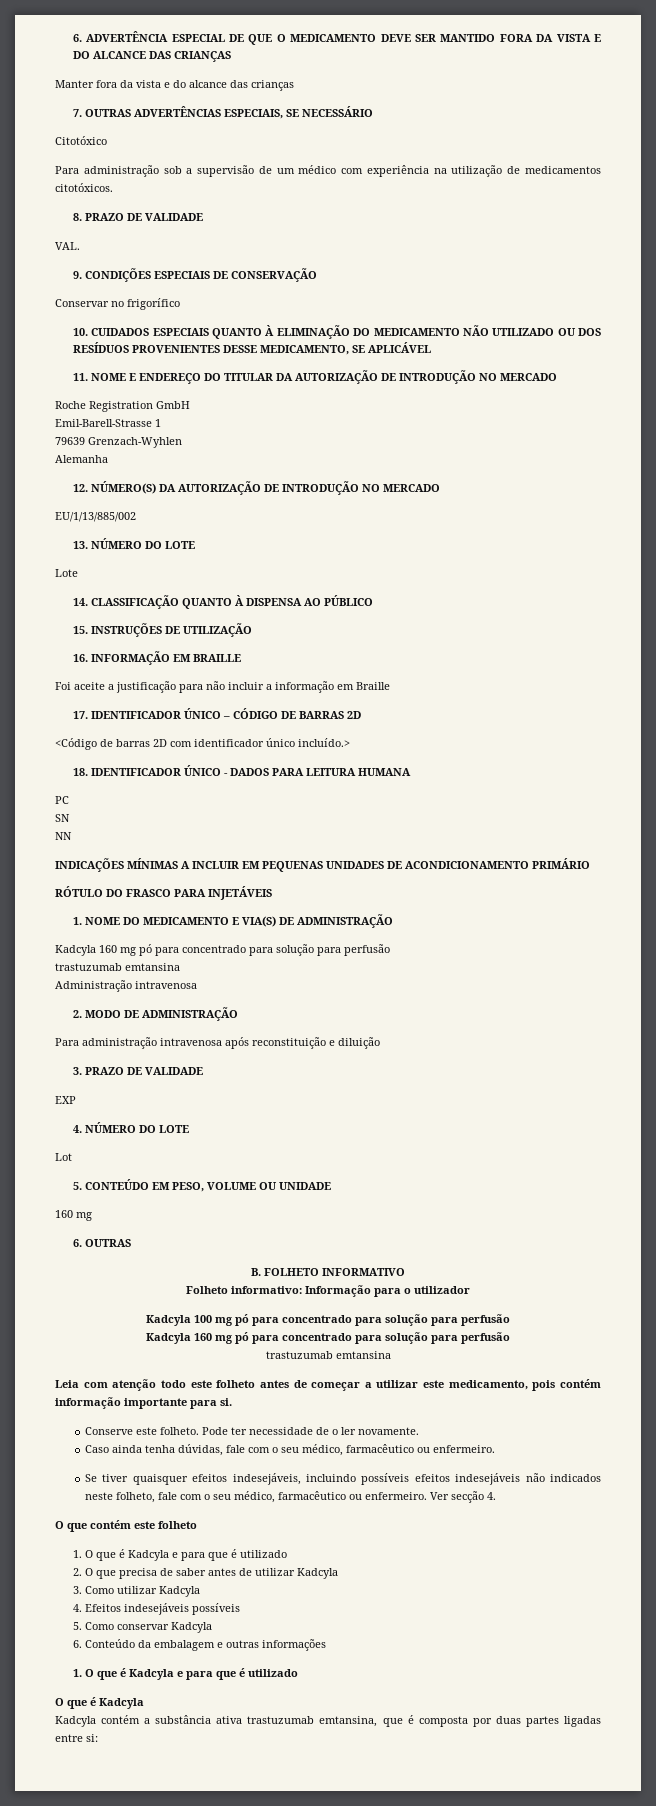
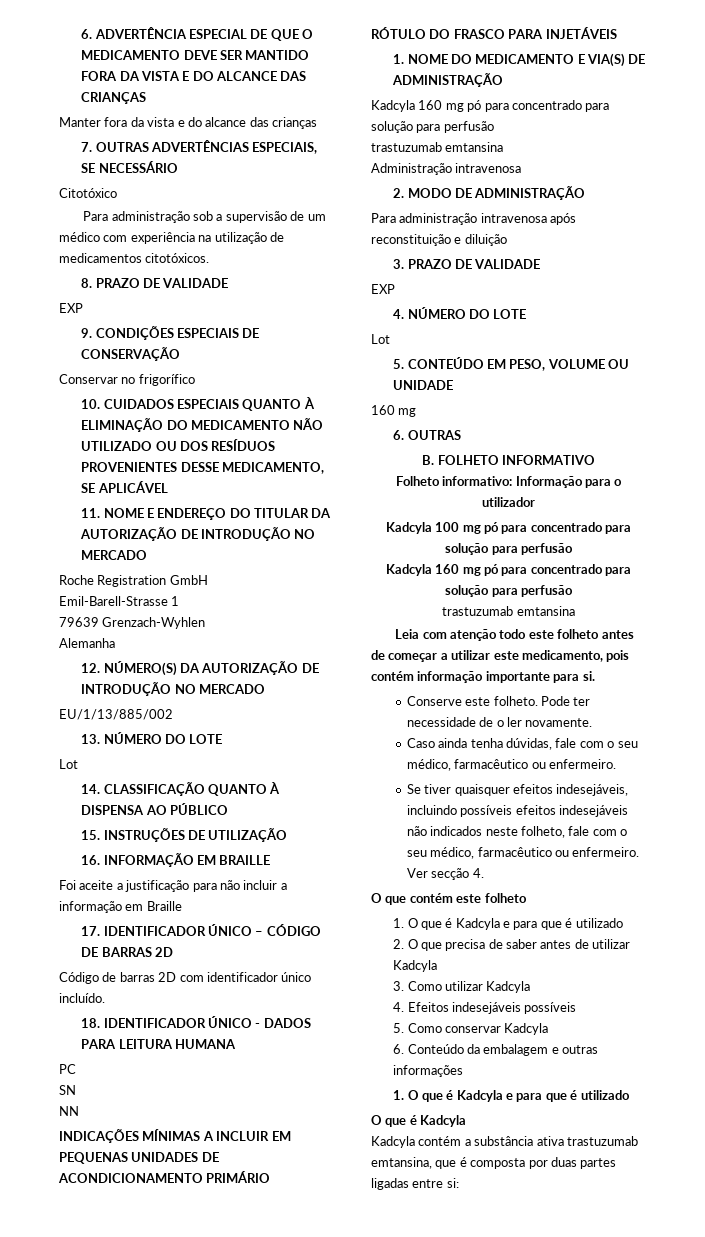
  8. PRAZO DE VALIDADE
- VAL.
+ EXP
  13. NÚMERO DO LOTE
- Lote
+ Lot
- <Código de barras 2D com identificador único incluído.>
+ Código de barras 2D com identificador único incluído.

